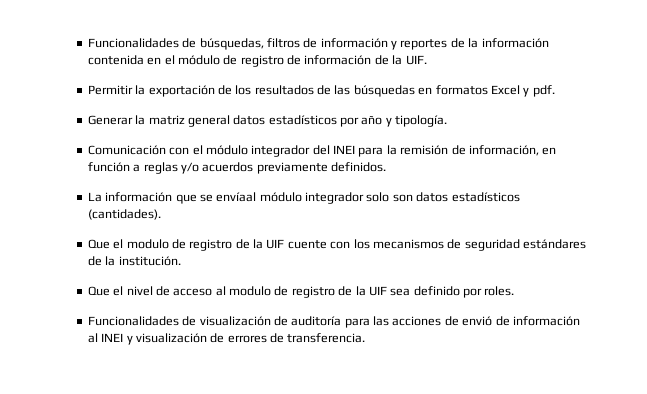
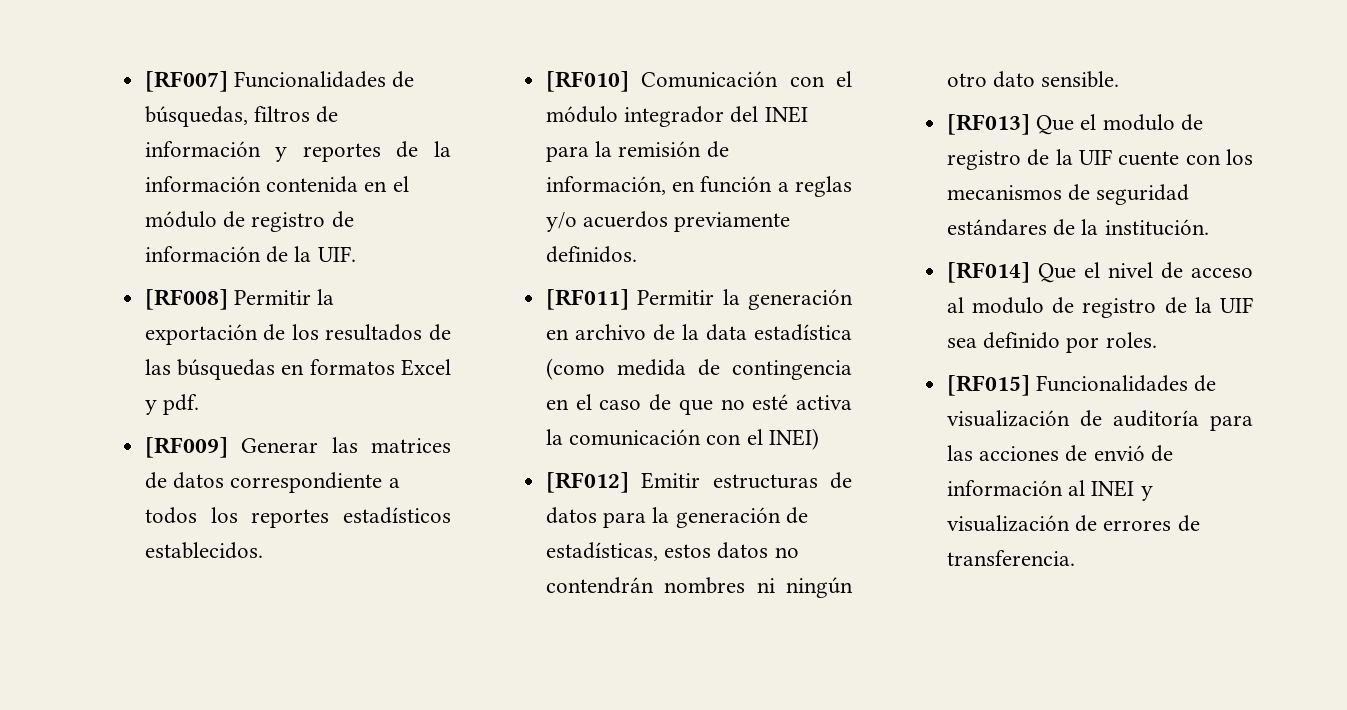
- Funcionalidades de búsquedas, filtros de información y reportes de la información contenida en el módulo de registro de información de la UIF.
+ [RF007] Funcionalidades de búsquedas, filtros de información y reportes de la información contenida en el módulo de registro de información de la UIF.
- Permitir la exportación de los resultados de las búsquedas en formatos Excel y pdf.
+ [RF008] Permitir la exportación de los resultados de las búsquedas en formatos Excel y pdf.
- Generar la matriz general datos estadísticos por año y tipología.
- Comunicación con el módulo integrador del INEI para la remisión de información, en función a reglas y/o acuerdos previamente definidos.
+ [RF009] Generar las matrices de datos correspondiente a todos los reportes estadísticos establecidos.
+ [RF010] Comunicación con el módulo integrador del INEI para la remisión de información, en función a reglas y/o acuerdos previamente definidos.
- La información que se envíaal módulo integrador solo son datos estadísticos (cantidades).
- Que el modulo de registro de la UIF cuente con los mecanismos de seguridad estándares de la institución.
+ [RF011] Permitir la generación en archivo de la data estadística (como medida de contingencia en el caso de que no esté activa la comunicación con el INEI)
+ [RF012] Emitir estructuras de datos para la generación de estadísticas, estos datos no contendrán nombres ni ningún otro dato sensible.
+ [RF013] Que el modulo de registro de la UIF cuente con los mecanismos de seguridad estándares de la institución.
- Que el nivel de acceso al modulo de registro de la UIF sea definido por roles.
+ [RF014] Que el nivel de acceso al modulo de registro de la UIF sea definido por roles.
- Funcionalidades de visualización de auditoría para las acciones de envió de información al INEI y visualización de errores de transferencia.
+ [RF015] Funcionalidades de visualización de auditoría para las acciones de envió de información al INEI y visualización de errores de transferencia.

